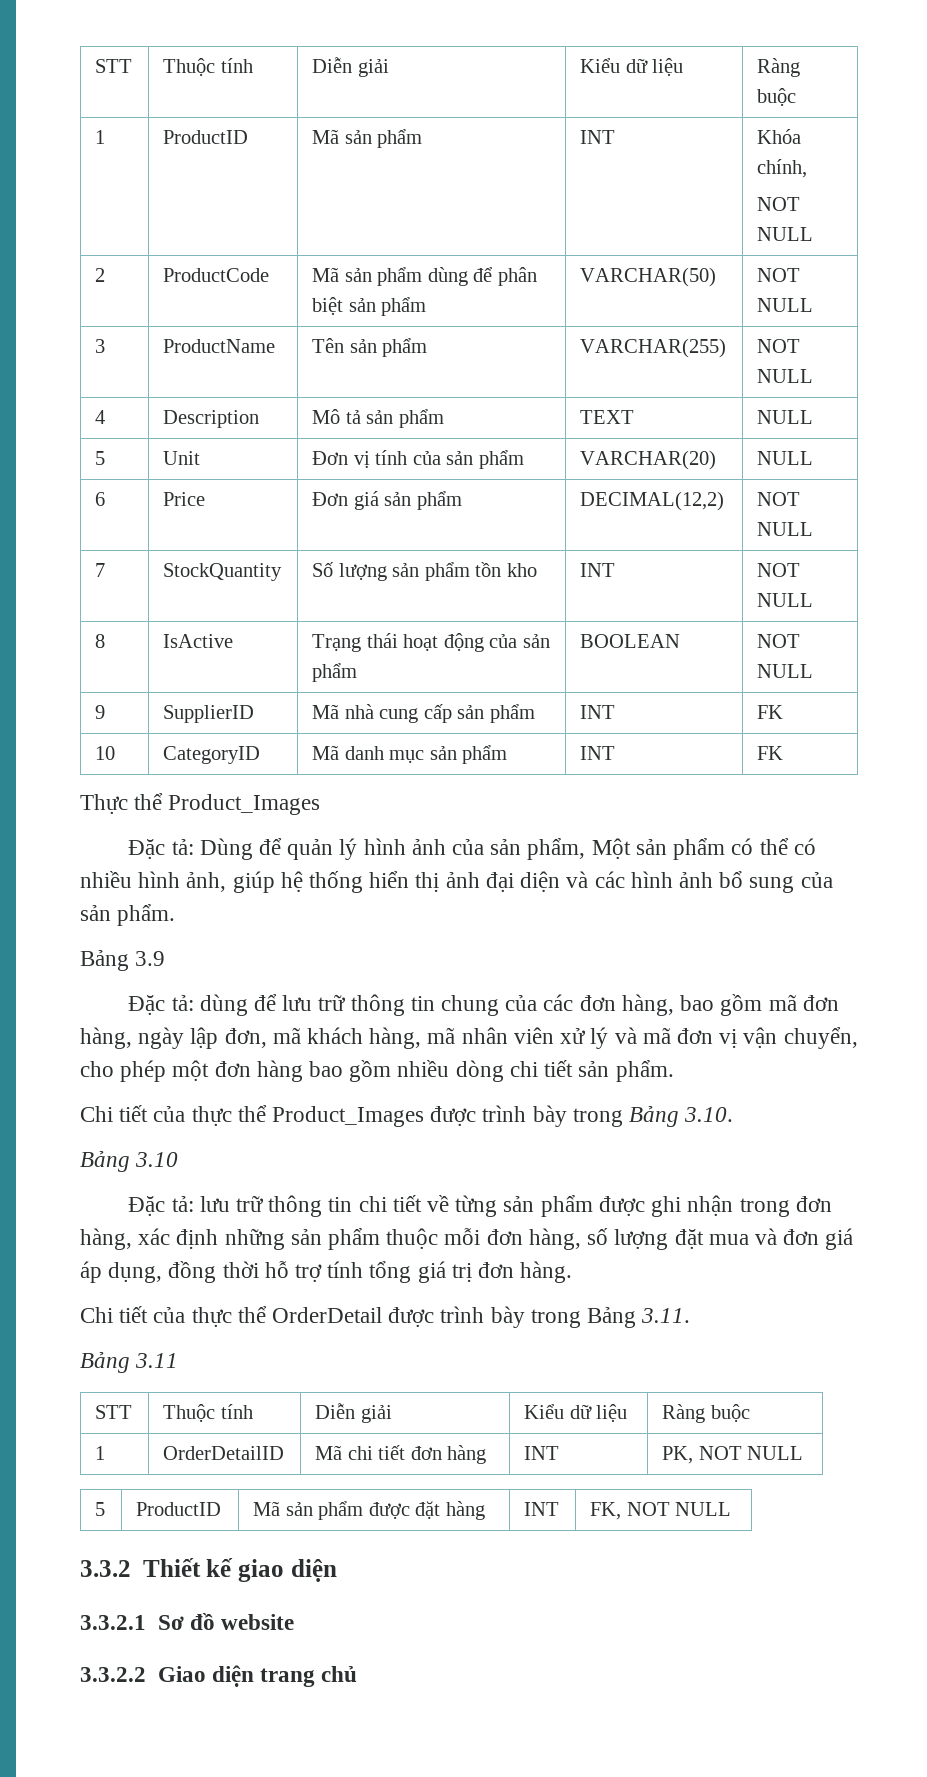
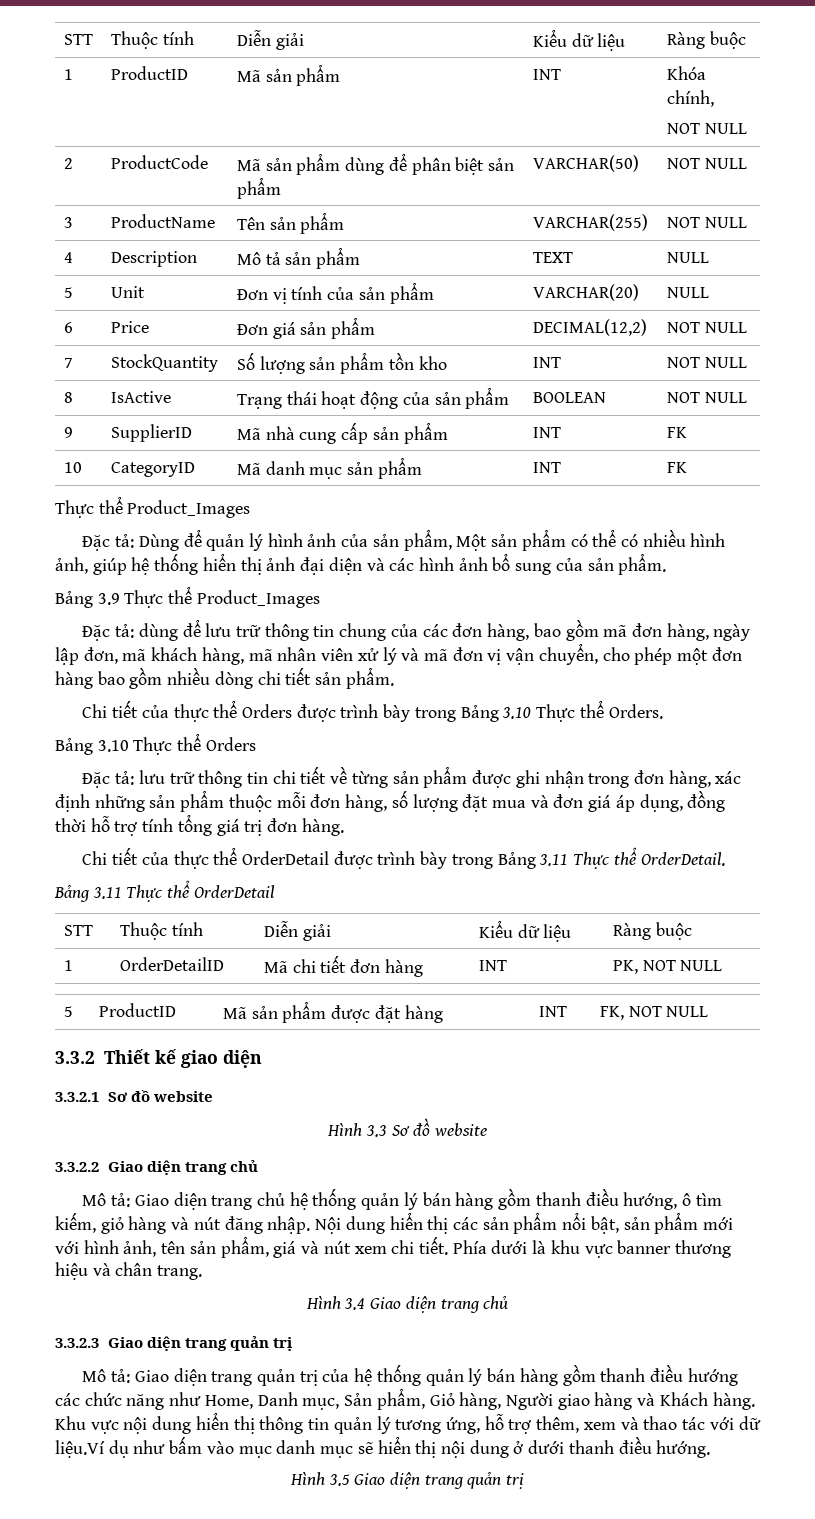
- Bảng 3.9
+ Bảng 3.9 Thực thể Product_Images
- Chi tiết của thực thể Product_Images được trình bày trong Bảng 3.10.
- Bảng 3.10
+ Chi tiết của thực thể Orders được trình bày trong Bảng 3.10 Thực thể Orders.
+ Bảng 3.10 Thực thể Orders
- Chi tiết của thực thể OrderDetail được trình bày trong Bảng 3.11.
- Bảng 3.11
+ Chi tiết của thực thể OrderDetail được trình bày trong Bảng 3.11 Thực thể OrderDetail.
+ Bảng 3.11 Thực thể OrderDetail
+ Hình 3.3 Sơ đồ website
+ Mô tả: Giao diện trang chủ hệ thống quản lý bán hàng gồm thanh điều hướng, ô tìm kiếm, giỏ hàng và nút đăng nhập. Nội dung hiển thị các sản phẩm nổi bật, sản phẩm mới với hình ảnh, tên sản phẩm, giá và nút xem chi tiết. Phía dưới là khu vực banner thương hiệu và chân trang.
+ Hình 3.4 Giao diện trang chủ
+ 3.3.2.3 Giao diện trang quản trị
+ Mô tả: Giao diện trang quản trị của hệ thống quản lý bán hàng gồm thanh điều hướng các chức năng như Home, Danh mục, Sản phẩm, Giỏ hàng, Người giao hàng và Khách hàng. Khu vực nội dung hiển thị thông tin quản lý tương ứng, hỗ trợ thêm, xem và thao tác với dữ liệu.Ví dụ như bấm vào mục danh mục sẽ hiển thị nội dung ở dưới thanh điều hướng.
+ Hình 3.5 Giao diện trang quản trị

